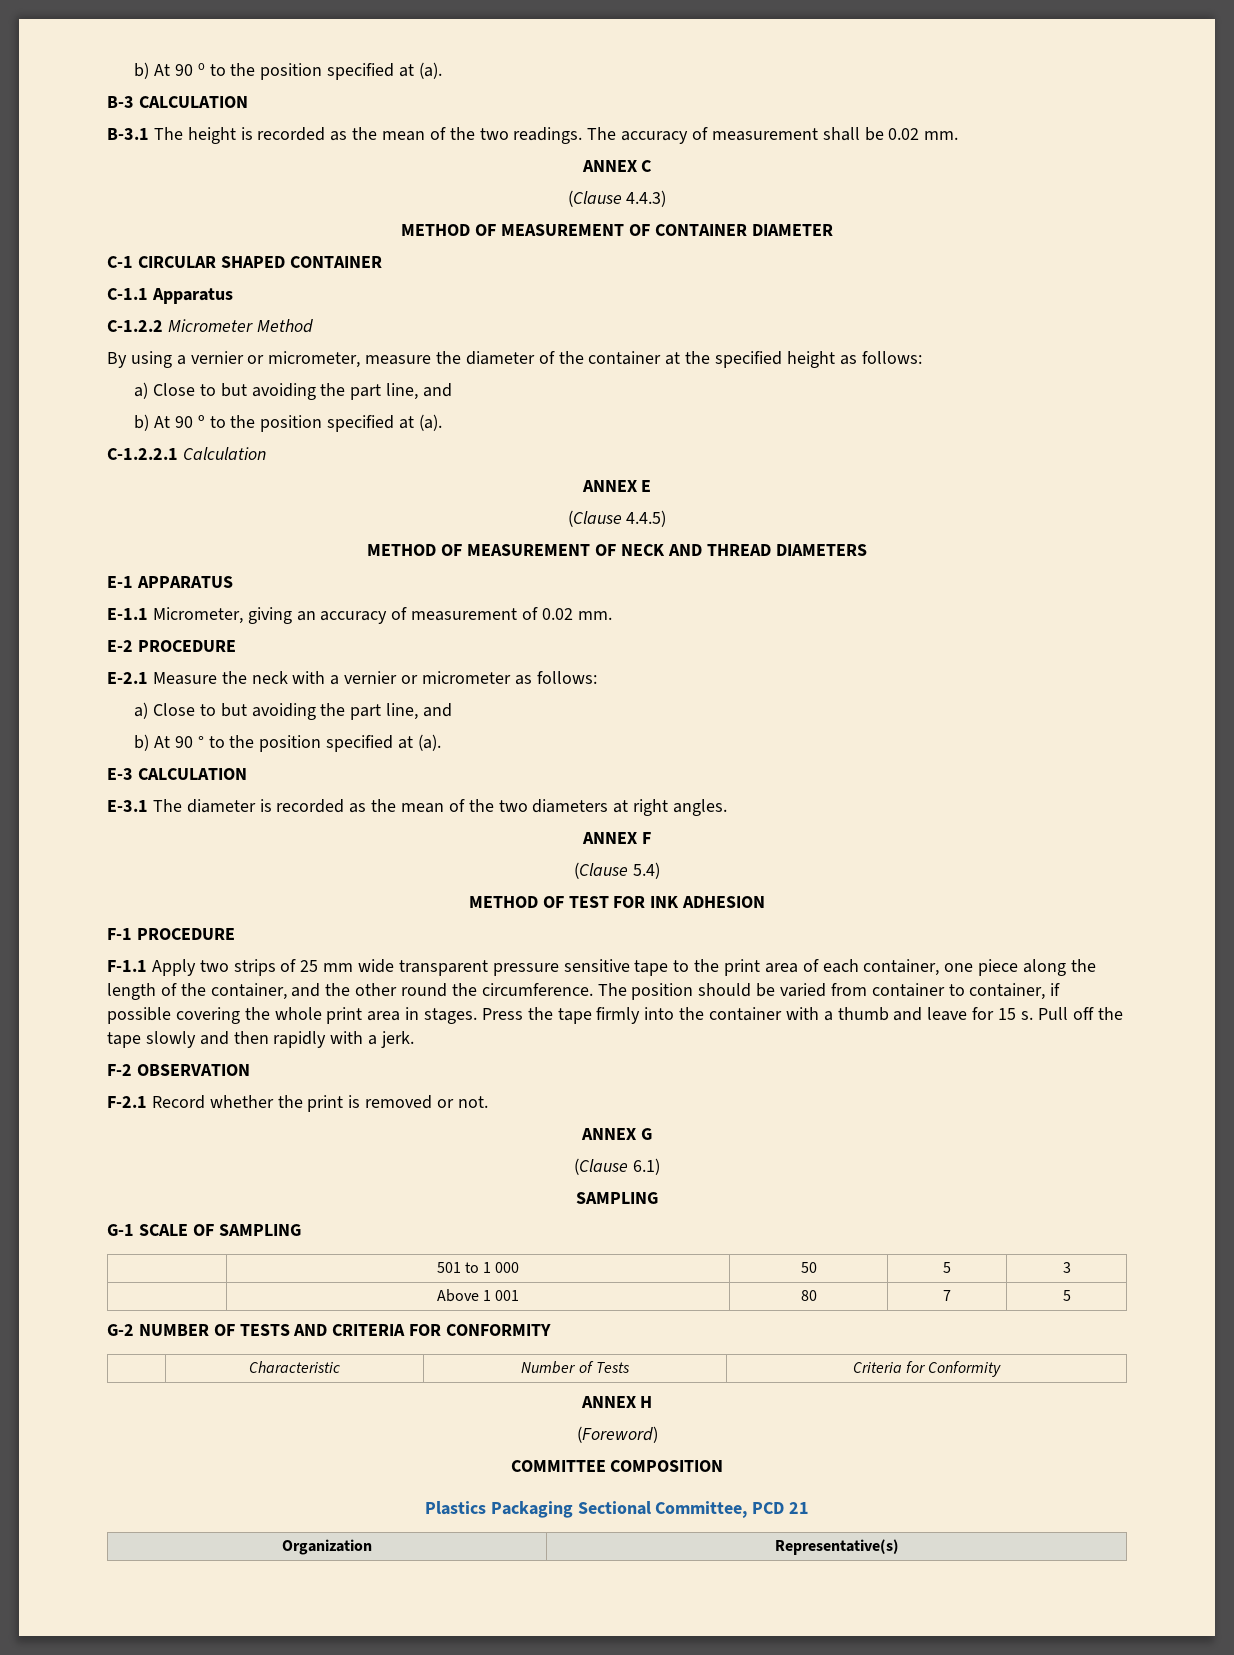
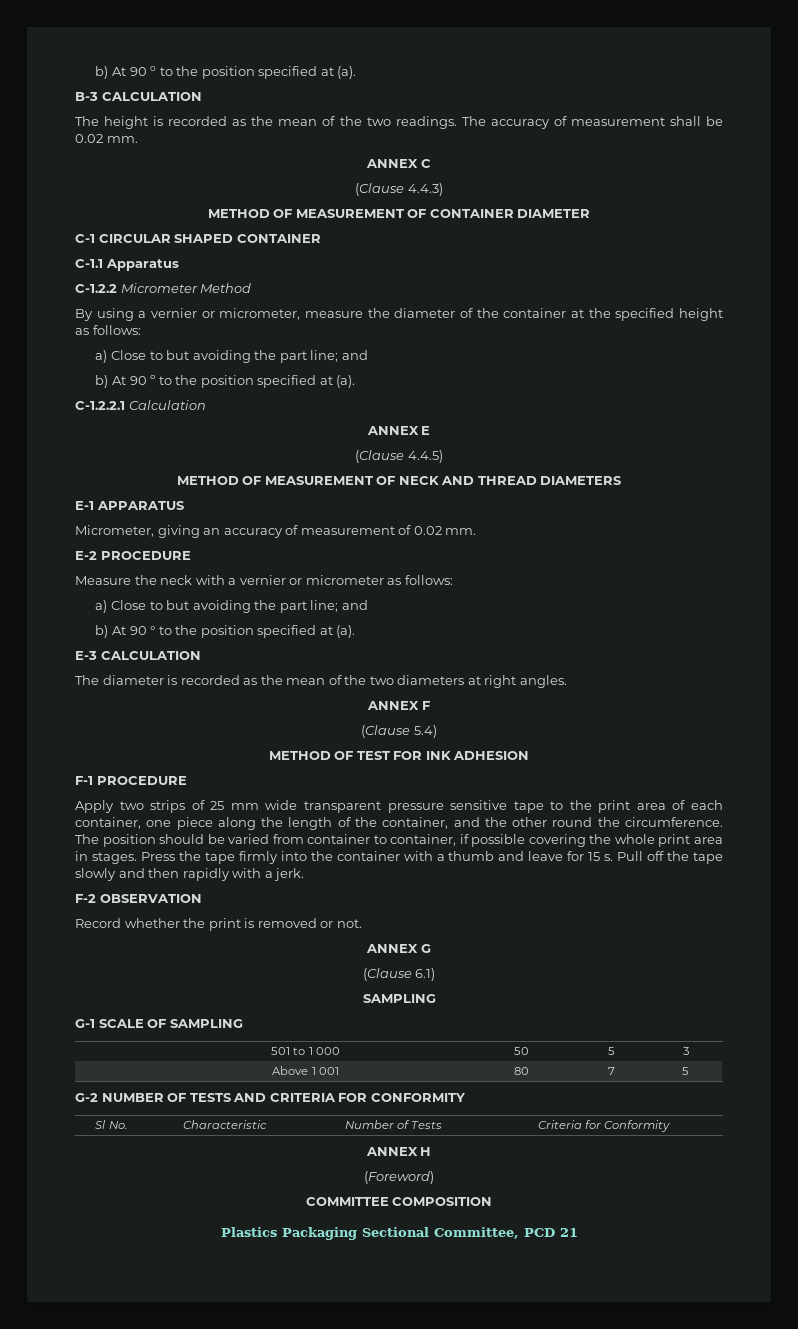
- B-3.1 The height is recorded as the mean of the two readings.
+ The height is recorded as the mean of the two readings.
  By using a vernier or micrometer, measure the diameter of the container at the specified height as follows:
- a) Close to but avoiding the part line, and
+ a) Close to but avoiding the part line; and
- E-1.1 Micrometer, giving an accuracy of measurement of 0.02 mm.
+ Micrometer, giving an accuracy of measurement of 0.02 mm.
- E-2.1 Measure the neck with a vernier or micrometer as follows:
- a) Close to but avoiding the part line, and
+ Measure the neck with a vernier or micrometer as follows:
+ a) Close to but avoiding the part line; and
- E-3.1 The diameter is recorded as the mean of the two diameters at right angles.
+ The diameter is recorded as the mean of the two diameters at right angles.
- F-1.1 Apply two strips of 25 mm wide transparent pressure sensitive tape to the print area of each container, one piece along the length of the container, and the other round the circumference.
+ Apply two strips of 25 mm wide transparent pressure sensitive tape to the print area of each container, one piece along the length of the container, and the other round the circumference.
- F-2.1 Record whether the print is removed or not.
+ Record whether the print is removed or not.
- | Characteristic | Number of Tests | Criteria for Conformity
+ Sl No. | Characteristic | Number of Tests | Criteria for Conformity
- Organization | Representative(s)

